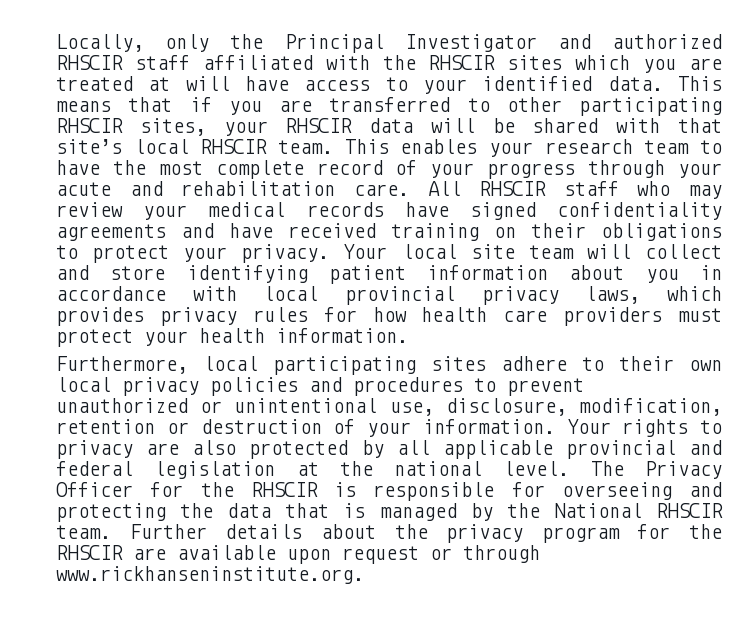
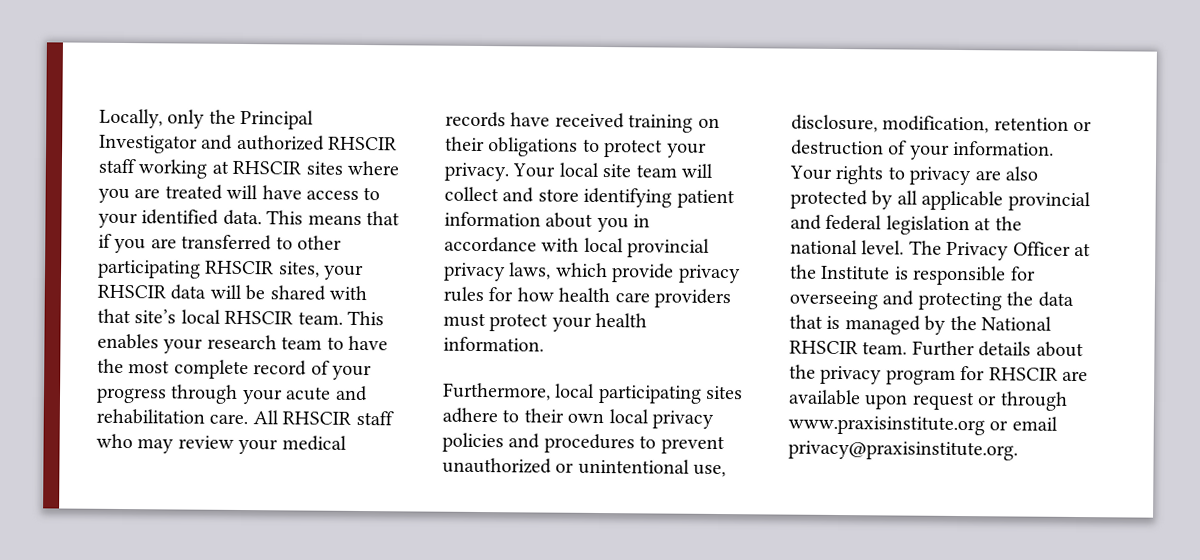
- Locally, only the Principal Investigator and authorized RHSCIR staff affiliated with the RHSCIR sites which you are treated at will have access to your identified data.
+ Locally, only the Principal Investigator and authorized RHSCIR staff working at RHSCIR sites where you are treated will have access to your identified data.
- All RHSCIR staff who may review your medical records have signed confidentiality agreements and have received training on their obligations to protect your privacy.
+ All RHSCIR staff who may review your medical records have received training on their obligations to protect your privacy.
- Your local site team will collect and store identifying patient information about you in accordance with local provincial privacy laws, which provides privacy rules for how health care providers must protect your health information.
+ Your local site team will collect and store identifying patient information about you in accordance with local provincial privacy laws, which provide privacy rules for how health care providers must protect your health information.
- The Privacy Officer for the RHSCIR is responsible for overseeing and protecting the data that is managed by the National RHSCIR team.
+ The Privacy Officer at the Institute is responsible for overseeing and protecting the data that is managed by the National RHSCIR team.
- Further details about the privacy program for the RHSCIR are available upon request or through www.rickhanseninstitute.org.
+ Further details about the privacy program for RHSCIR are available upon request or through www.praxisinstitute.org or email privacy@praxisinstitute.org.

